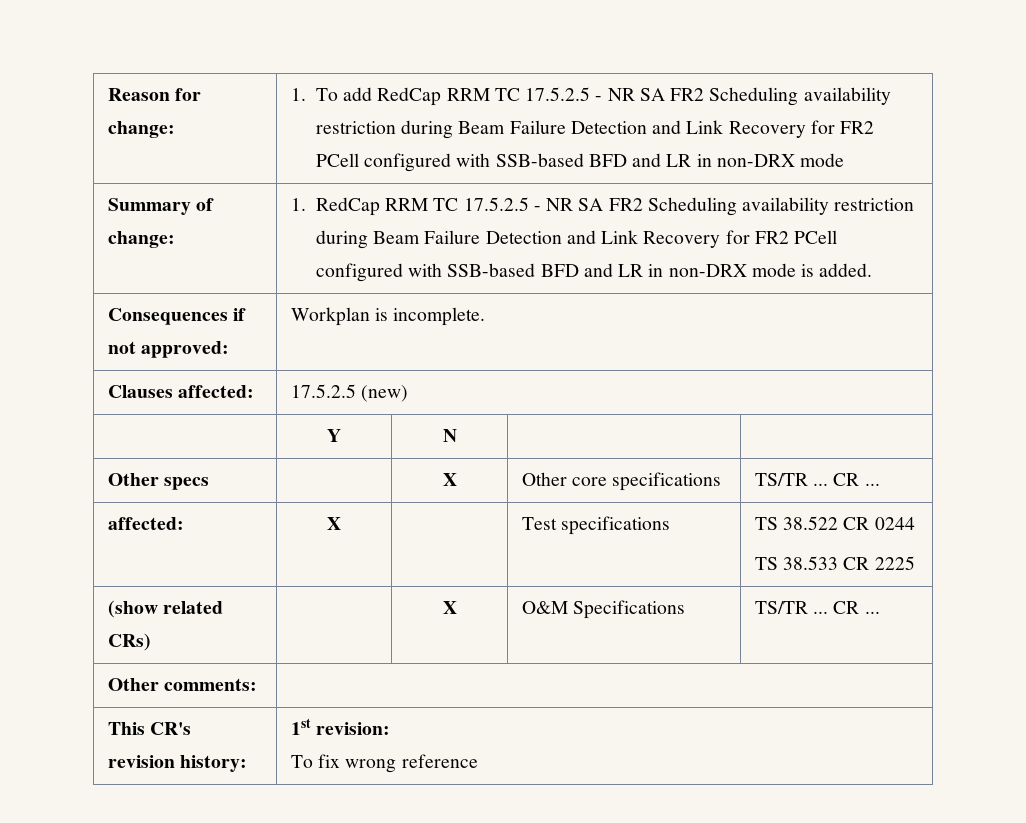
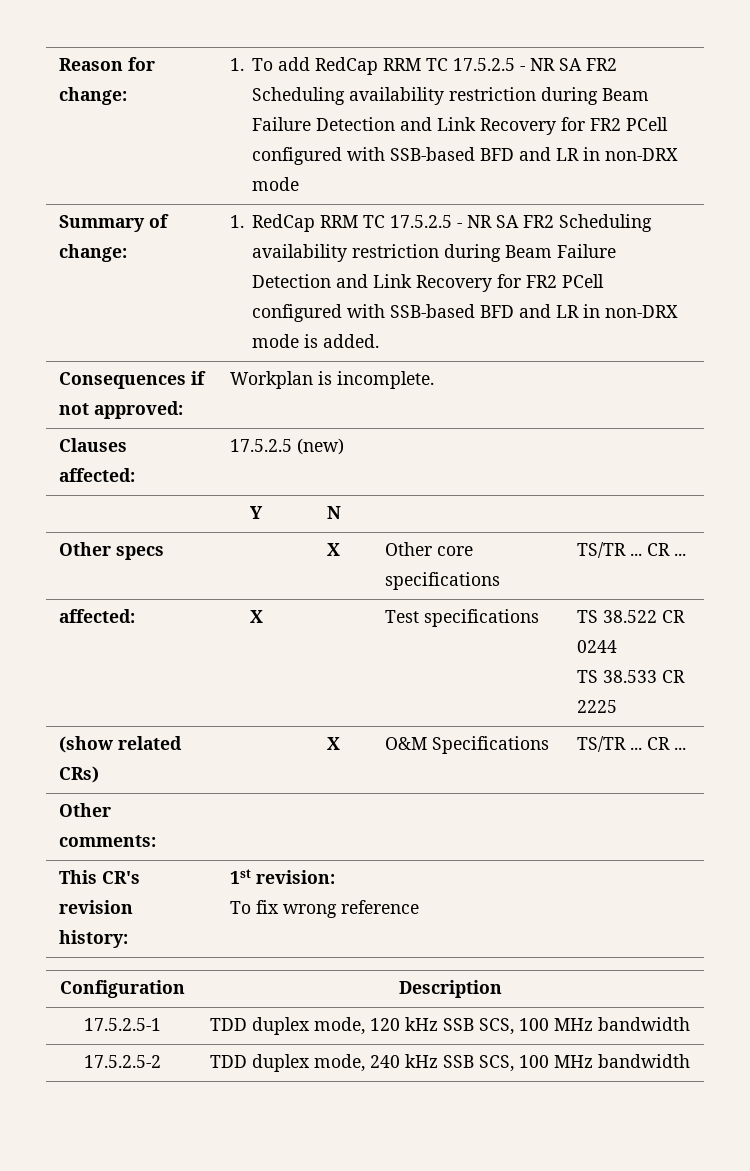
+ Configuration | Description
+ 17.5.2.5-1 | TDD duplex mode, 120 kHz SSB SCS, 100 MHz bandwidth
+ 17.5.2.5-2 | TDD duplex mode, 240 kHz SSB SCS, 100 MHz bandwidth

